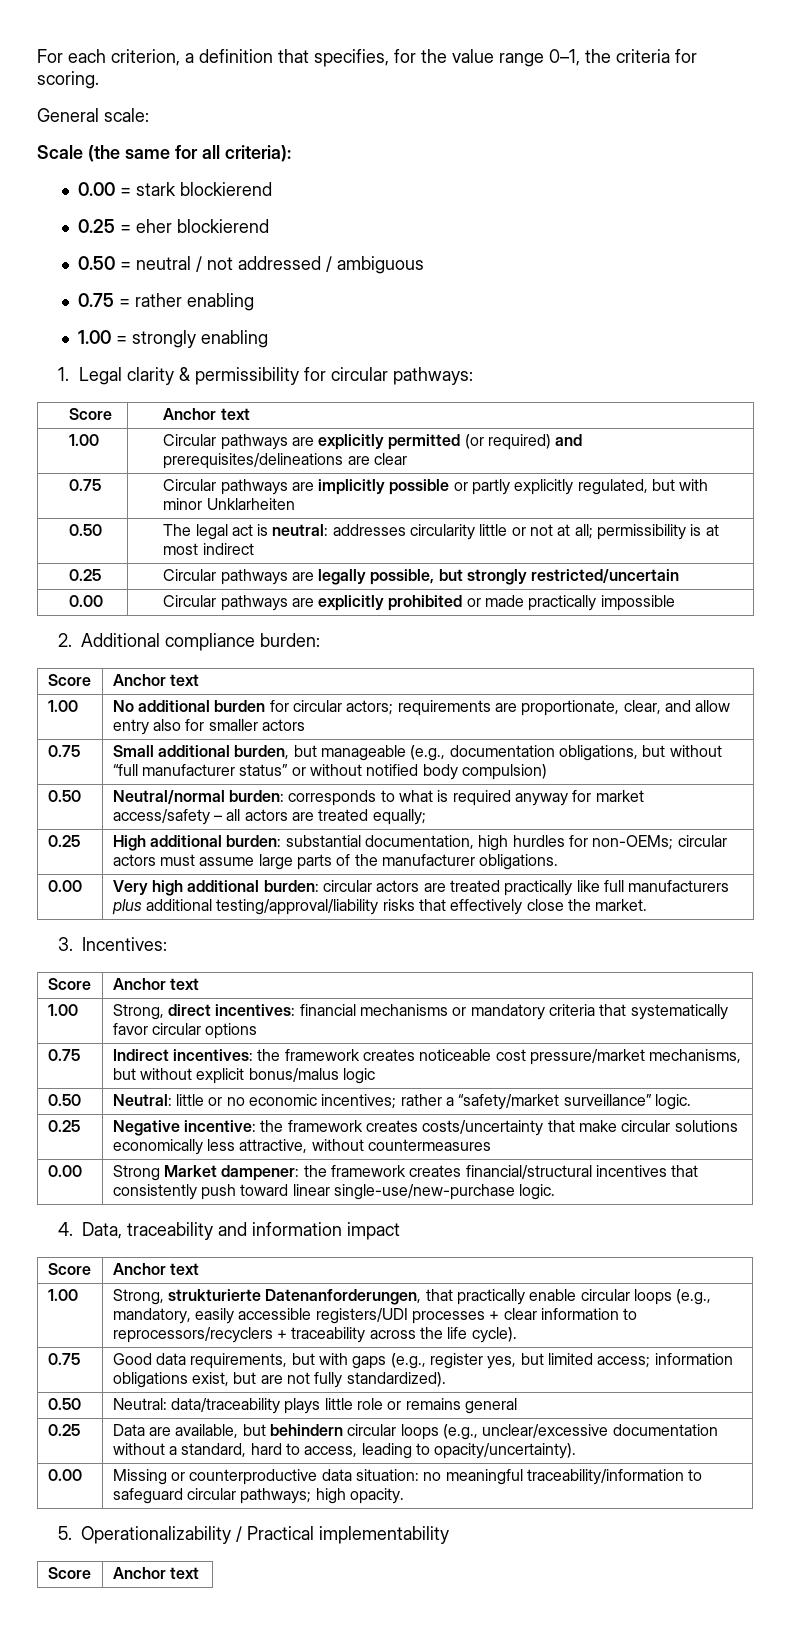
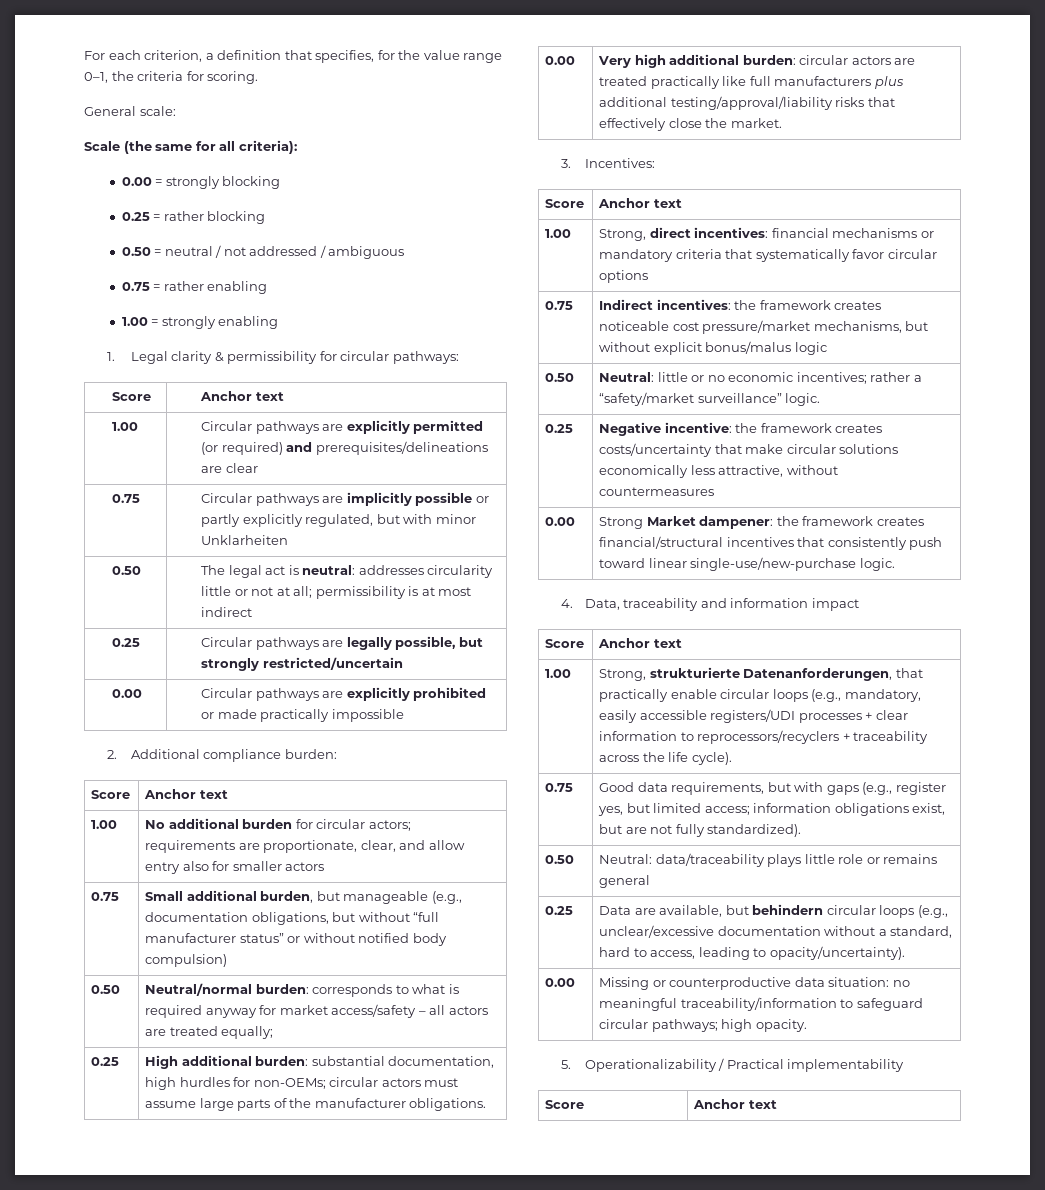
- 0.00 = stark blockierend
+ 0.00 = strongly blocking
- 0.25 = eher blockierend
+ 0.25 = rather blocking

